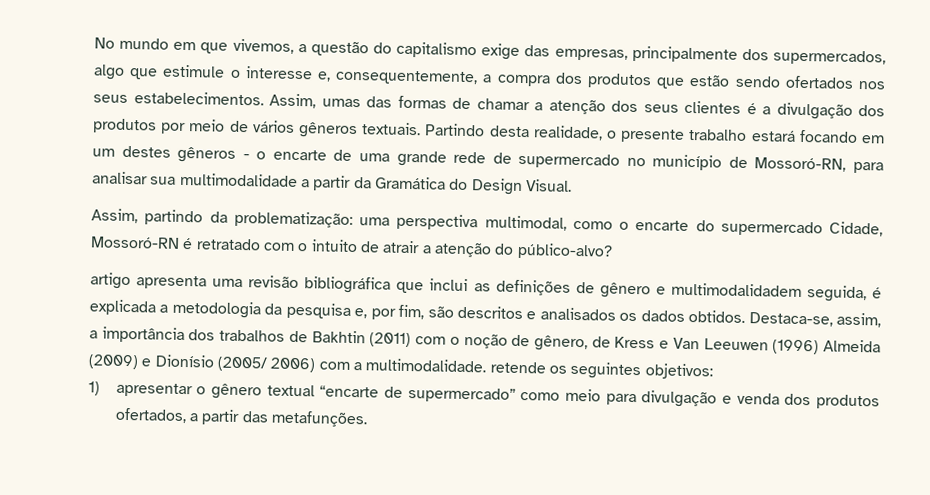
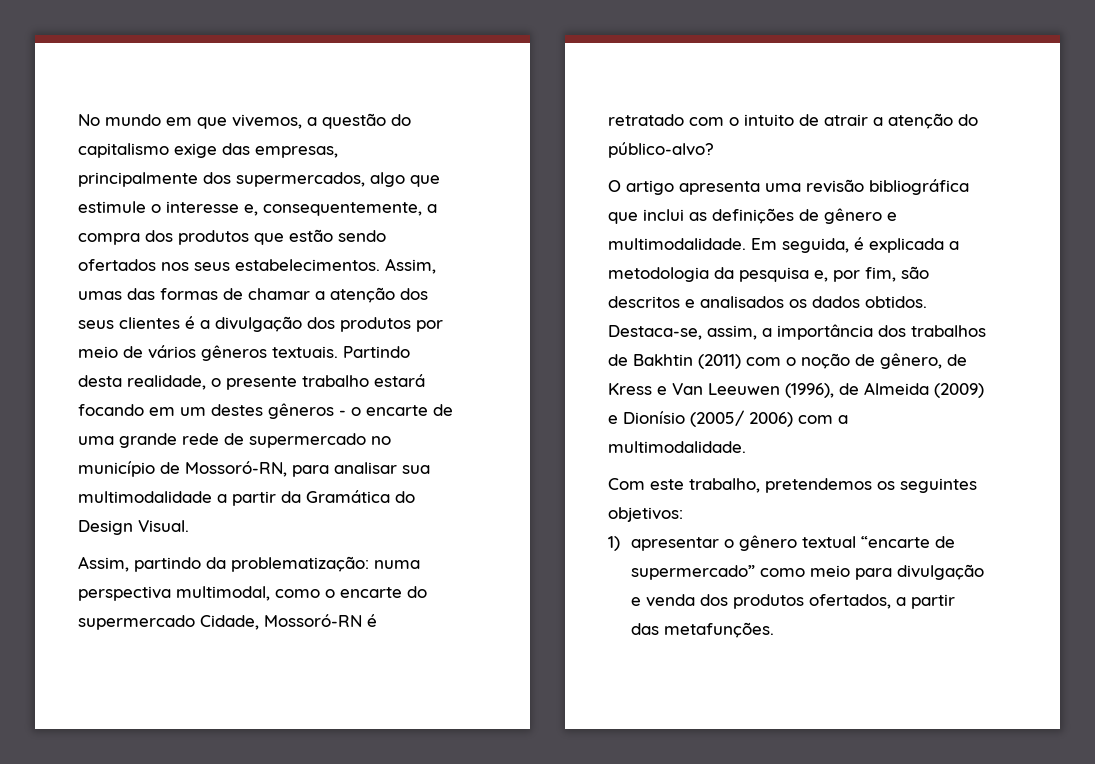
- Assim, partindo da problematização: uma perspectiva multimodal, como o encarte do supermercado Cidade, Mossoró-RN é retratado com o intuito de atrair a atenção do público-alvo?
+ Assim, partindo da problematização: numa perspectiva multimodal, como o encarte do supermercado Cidade, Mossoró-RN é retratado com o intuito de atrair a atenção do público-alvo?
- artigo apresenta uma revisão bibliográfica que inclui as definições de gênero e multimodalidadem seguida, é explicada a metodologia da pesquisa e, por fim, são descritos e analisados os dados obtidos.
+ O artigo apresenta uma revisão bibliográfica que inclui as definições de gênero e multimodalidade. Em seguida, é explicada a metodologia da pesquisa e, por fim, são descritos e analisados os dados obtidos.
- Destaca-se, assim, a importância dos trabalhos de Bakhtin (2011) com o noção de gênero, de Kress e Van Leeuwen (1996) Almeida (2009) e Dionísio (2005/ 2006) com a multimodalidade. retende os seguintes objetivos:
+ Destaca-se, assim, a importância dos trabalhos de Bakhtin (2011) com o noção de gênero, de Kress e Van Leeuwen (1996), de Almeida (2009) e Dionísio (2005/ 2006) com a multimodalidade.
+ Com este trabalho, pretendemos os seguintes objetivos:

